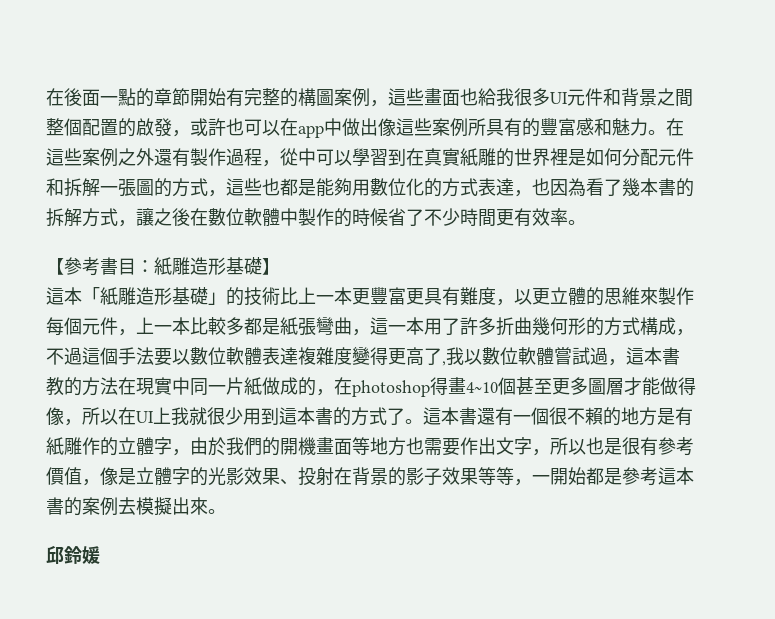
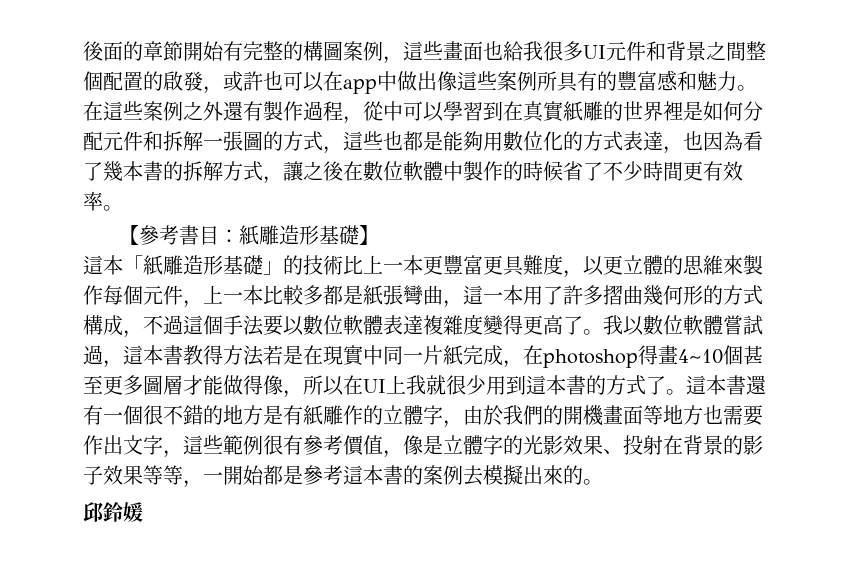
- 在後面一點的章節開始有完整的構圖案例，這些畫面也給我很多UI元件和背景之間整個配置的啟發，或許也可以在app中做出像這些案例所具有的豐富感和魅力。
+ 後面的章節開始有完整的構圖案例，這些畫面也給我很多UI元件和背景之間整個配置的啟發，或許也可以在app中做出像這些案例所具有的豐富感和魅力。
- 這本「紙雕造形基礎」的技術比上一本更豐富更具有難度，以更立體的思維來製作每個元件，上一本比較多都是紙張彎曲，這一本用了許多折曲幾何形的方式構成，不過這個手法要以數位軟體表達複雜度變得更高了,我以數位軟體嘗試過，這本書教的方法在現實中同一片紙做成的，在photoshop得畫4~10個甚至更多圖層才能做得像，所以在UI上我就很少用到這本書的方式了。
+ 這本「紙雕造形基礎」的技術比上一本更豐富更具難度，以更立體的思維來製作每個元件，上一本比較多都是紙張彎曲，這一本用了許多摺曲幾何形的方式構成，不過這個手法要以數位軟體表達複雜度變得更高了。我以數位軟體嘗試過，這本書教得方法若是在現實中同一片紙完成，在photoshop得畫4~10個甚至更多圖層才能做得像，所以在UI上我就很少用到這本書的方式了。
- 這本書還有一個很不賴的地方是有紙雕作的立體字，由於我們的開機畫面等地方也需要作出文字，所以也是很有參考價值，像是立體字的光影效果、投射在背景的影子效果等等，一開始都是參考這本書的案例去模擬出來。
+ 這本書還有一個很不錯的地方是有紙雕作的立體字，由於我們的開機畫面等地方也需要作出文字，這些範例很有參考價值，像是立體字的光影效果、投射在背景的影子效果等等，一開始都是參考這本書的案例去模擬出來的。

